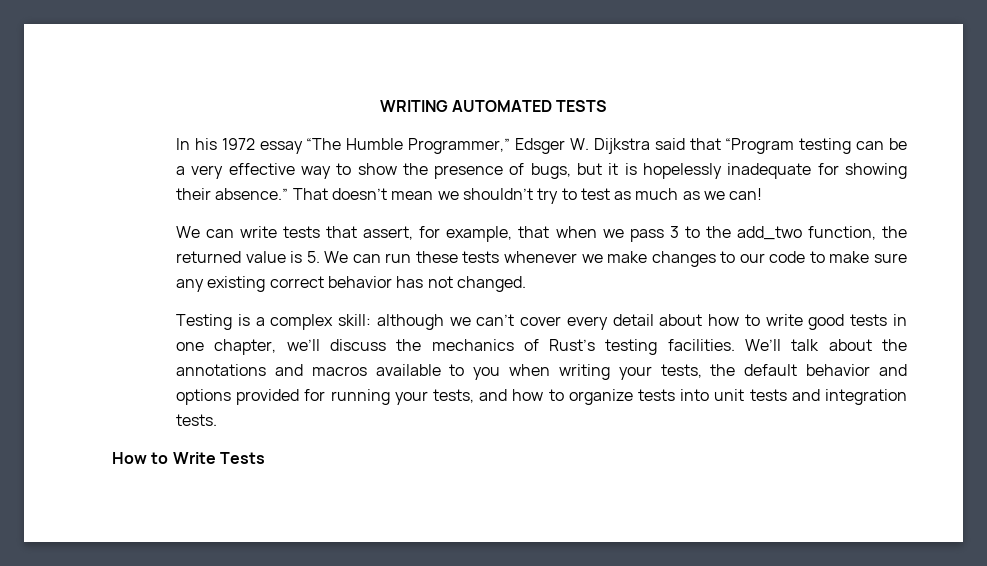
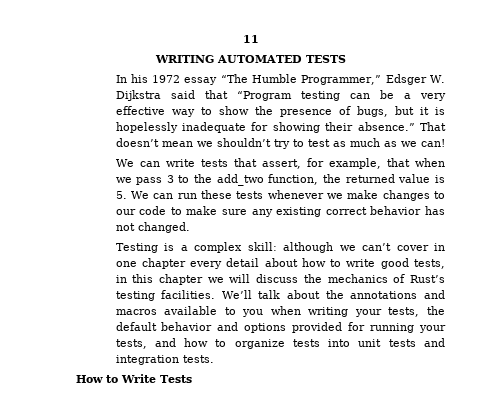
+ 11
- Testing is a complex skill: although we can’t cover every detail about how to write good tests in one chapter, we’ll discuss the mechanics of Rust’s testing facilities.
+ Testing is a complex skill: although we can’t cover in one chapter every detail about how to write good tests, in this chapter we will discuss the mechanics of Rust’s testing facilities.

